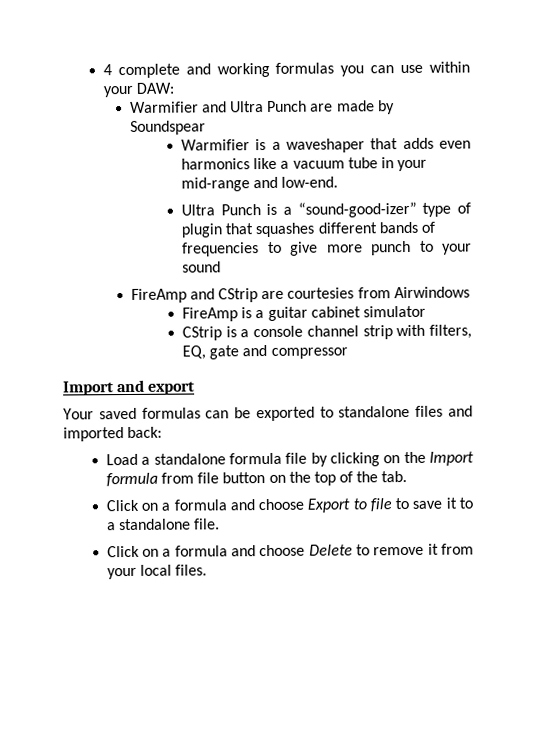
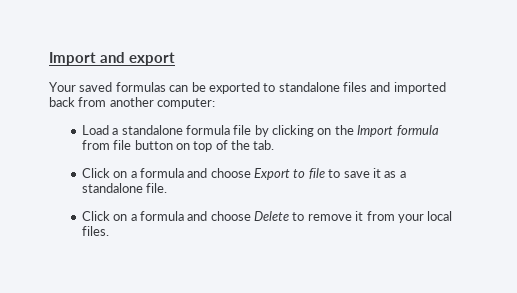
- 4 complete and working formulas you can use within your DAW:
- Warmifier and Ultra Punch are made by Soundspear
- Warmifier is a waveshaper that adds even harmonics like a vacuum tube in your mid-range and low-end.
- Ultra Punch is a “sound-good-izer” type of plugin that squashes different bands of frequencies to give more punch to your sound
- FireAmp and CStrip are courtesies from Airwindows
- FireAmp is a guitar cabinet simulator
- CStrip is a console channel strip with filters, EQ, gate and compressor
- Your saved formulas can be exported to standalone files and imported back:
+ Your saved formulas can be exported to standalone files and imported back from another computer:
- Load a standalone formula file by clicking on the Import formula from file button on the top of the tab.
+ Load a standalone formula file by clicking on the Import formula from file button on top of the tab.
- Click on a formula and choose Export to file to save it to a standalone file.
+ Click on a formula and choose Export to file to save it as a standalone file.

